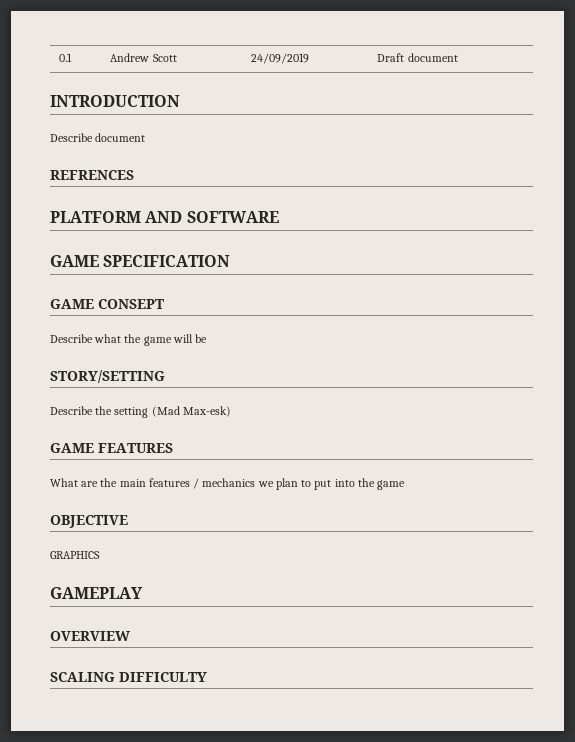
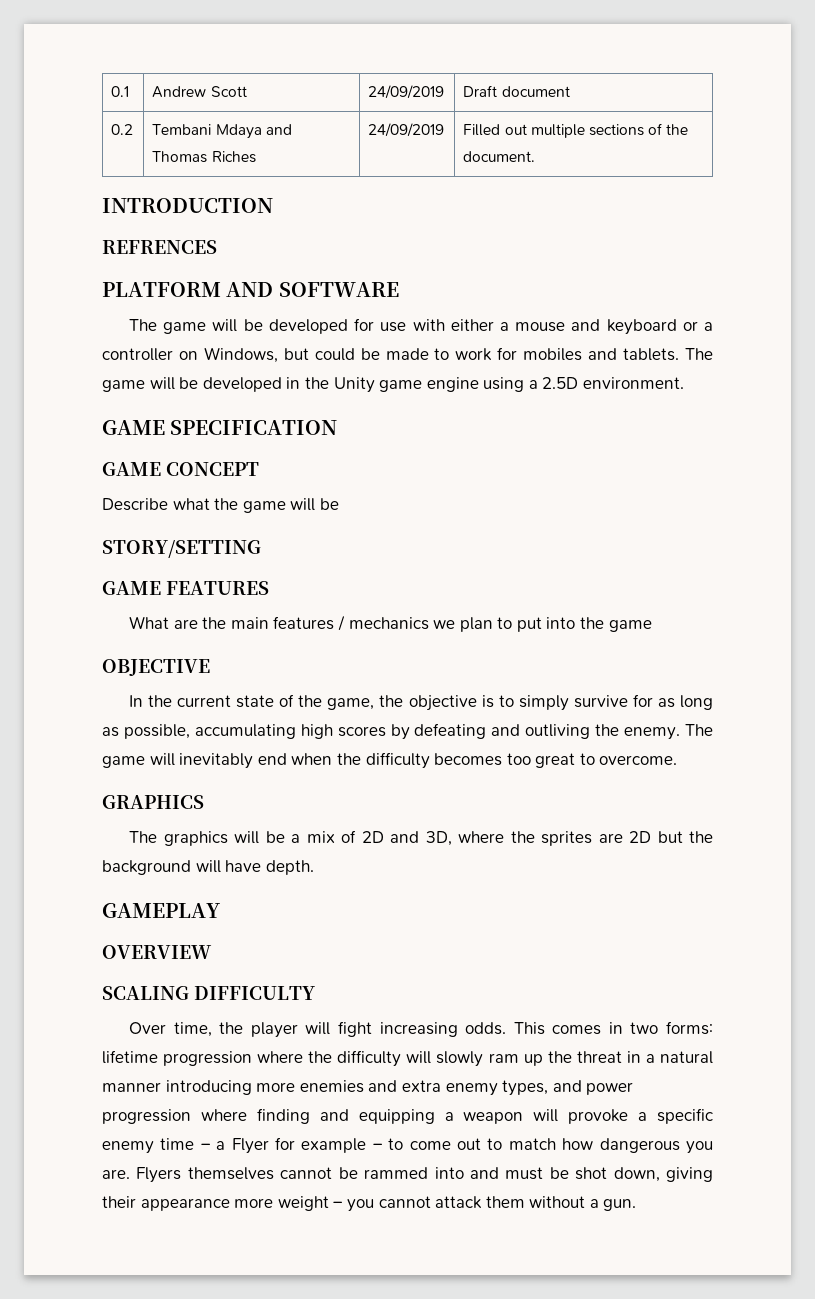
+ 0.2 | Tembani Mdaya and Thomas Riches | 24/09/2019 | Filled out multiple sections of the document.
- Describe document
+ The game will be developed for use with either a mouse and keyboard or a controller on Windows, but could be made to work for mobiles and tablets. The game will be developed in the Unity game engine using a 2.5D environment.
- GAME CONSEPT
+ GAME CONCEPT
- Describe the setting (Mad Max-esk)
+ In the current state of the game, the objective is to simply survive for as long as possible, accumulating high scores by defeating and outliving the enemy. The game will inevitably end when the difficulty becomes too great to overcome.
  GRAPHICS
+ The graphics will be a mix of 2D and 3D, where the sprites are 2D but the background will have depth.
  GAMEPLAY
  OVERVIEW
  SCALING DIFFICULTY
+ Over time, the player will fight increasing odds. This comes in two forms: lifetime progression where the difficulty will slowly ram up the threat in a natural manner introducing more enemies and extra enemy types, and power progression where finding and equipping a weapon will provoke a specific enemy time – a Flyer for example – to come out to match how dangerous you are. Flyers themselves cannot be rammed into and must be shot down, giving their appearance more weight – you cannot attack them without a gun.

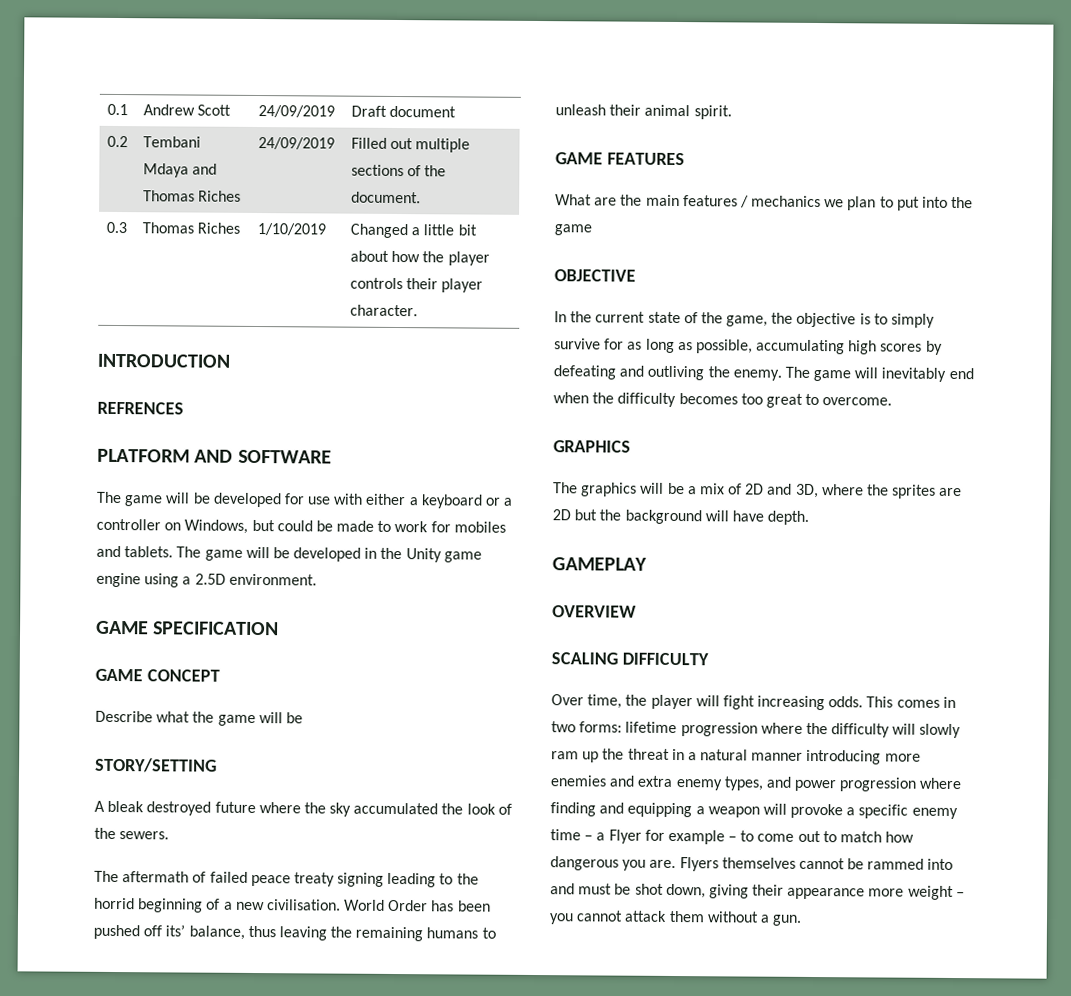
+ 0.3 | Thomas Riches | 1/10/2019 | Changed a little bit about how the player controls their player character.
- The game will be developed for use with either a mouse and keyboard or a controller on Windows, but could be made to work for mobiles and tablets.
+ The game will be developed for use with either a keyboard or a controller on Windows, but could be made to work for mobiles and tablets.
+ A bleak destroyed future where the sky accumulated the look of the sewers.
+ The aftermath of failed peace treaty signing leading to the horrid beginning of a new civilisation. World Order has been pushed off its’ balance, thus leaving the remaining humans to unleash their animal spirit.

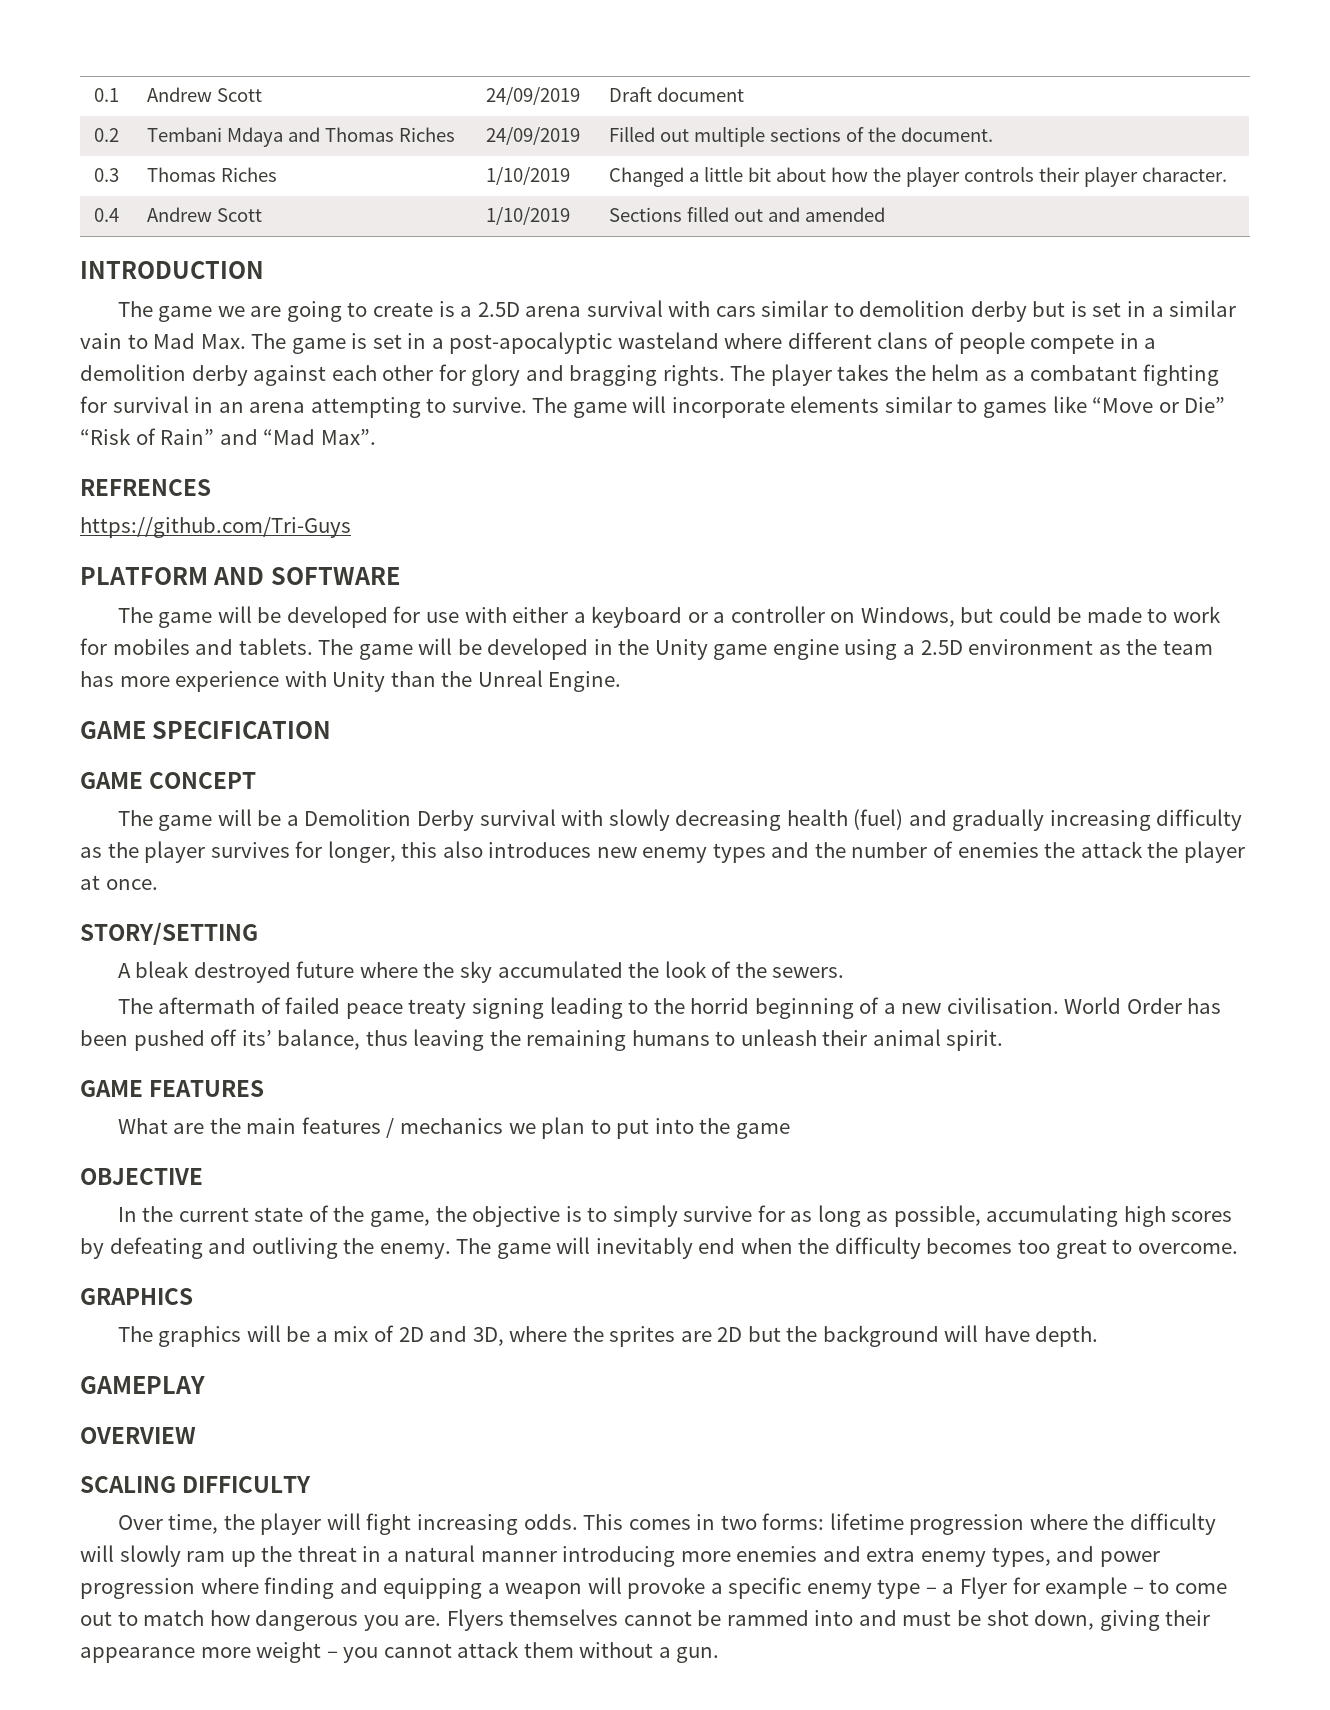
+ 0.4 | Andrew Scott | 1/10/2019 | Sections filled out and amended
  INTRODUCTION
+ The game we are going to create is a 2.5D arena survival with cars similar to demolition derby but is set in a similar vain to Mad Max. The game is set in a post-apocalyptic wasteland where different clans of people compete in a demolition derby against each other for glory and bragging rights. The player takes the helm as a combatant fighting for survival in an arena attempting to survive. The game will incorporate elements similar to games like “Move or Die” “Risk of Rain” and “Mad Max”.
+ https://github.com/Tri-Guys
- The game will be developed in the Unity game engine using a 2.5D environment.
+ The game will be developed in the Unity game engine using a 2.5D environment as the team has more experience with Unity than the Unreal Engine.
- Describe what the game will be
+ The game will be a Demolition Derby survival with slowly decreasing health (fuel) and gradually increasing difficulty as the player survives for longer, this also introduces new enemy types and the number of enemies the attack the player at once.
- This comes in two forms: lifetime progression where the difficulty will slowly ram up the threat in a natural manner introducing more enemies and extra enemy types, and power progression where finding and equipping a weapon will provoke a specific enemy time – a Flyer for example – to come out to match how dangerous you are.
+ This comes in two forms: lifetime progression where the difficulty will slowly ram up the threat in a natural manner introducing more enemies and extra enemy types, and power progression where finding and equipping a weapon will provoke a specific enemy type – a Flyer for example – to come out to match how dangerous you are.

